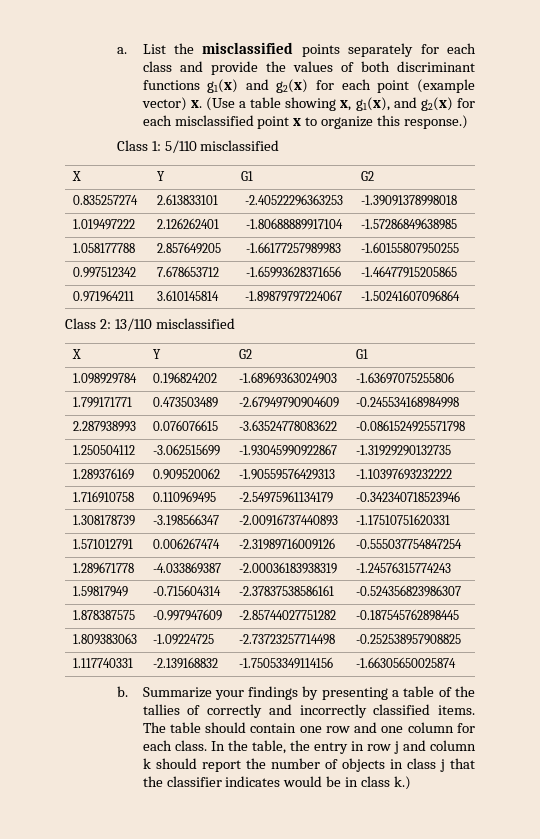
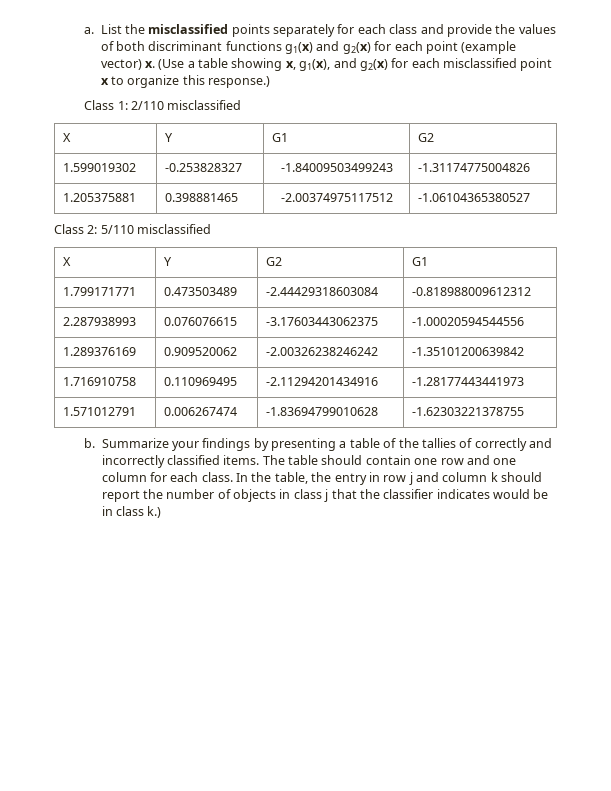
- Class 1: 5/110 misclassified
+ Class 1: 2/110 misclassified
- 0.835257274 | 2.613833101 | -2.40522296363253 | -1.39091378998018
- 1.019497222 | 2.126262401 | -1.80688889917104 | -1.57286849638985
- 1.058177788 | 2.857649205 | -1.66177257989983 | -1.60155807950255
- 0.997512342 | 7.678653712 | -1.65993628371656 | -1.46477915205865
- 0.971964211 | 3.610145814 | -1.89879797224067 | -1.50241607096864
+ 1.599019302 | -0.253828327 | -1.84009503499243 | -1.31174775004826
+ 1.205375881 | 0.398881465 | -2.00374975117512 | -1.06104365380527
- Class 2: 13/110 misclassified
+ Class 2: 5/110 misclassified
- 1.098929784 | 0.196824202 | -1.68969363024903 | -1.63697075255806
- 1.799171771 | 0.473503489 | -2.67949790904609 | -0.245534168984998
+ 1.799171771 | 0.473503489 | -2.44429318603084 | -0.818988009612312
- 2.287938993 | 0.076076615 | -3.63524778083622 | -0.0861524925571798
- 1.250504112 | -3.062515699 | -1.93045990922867 | -1.31929290132735
+ 2.287938993 | 0.076076615 | -3.17603443062375 | -1.00020594544556
- 1.289376169 | 0.909520062 | -1.90559576429313 | -1.10397693232222
+ 1.289376169 | 0.909520062 | -2.00326238246242 | -1.35101200639842
- 1.716910758 | 0.110969495 | -2.54975961134179 | -0.342340718523946
- 1.308178739 | -3.198566347 | -2.00916737440893 | -1.17510751620331
- 1.571012791 | 0.006267474 | -2.31989716009126 | -0.555037754847254
- 1.289671778 | -4.033869387 | -2.00036183938319 | -1.24576315774243
- 1.59817949 | -0.715604314 | -2.37837538586161 | -0.524356823986307
- 1.878387575 | -0.997947609 | -2.85744027751282 | -0.187545762898445
- 1.809383063 | -1.09224725 | -2.73723257714498 | -0.252538957908825
- 1.117740331 | -2.139168832 | -1.75053349114156 | -1.66305650025874
+ 1.716910758 | 0.110969495 | -2.11294201434916 | -1.28177443441973
+ 1.571012791 | 0.006267474 | -1.83694799010628 | -1.62303221378755

